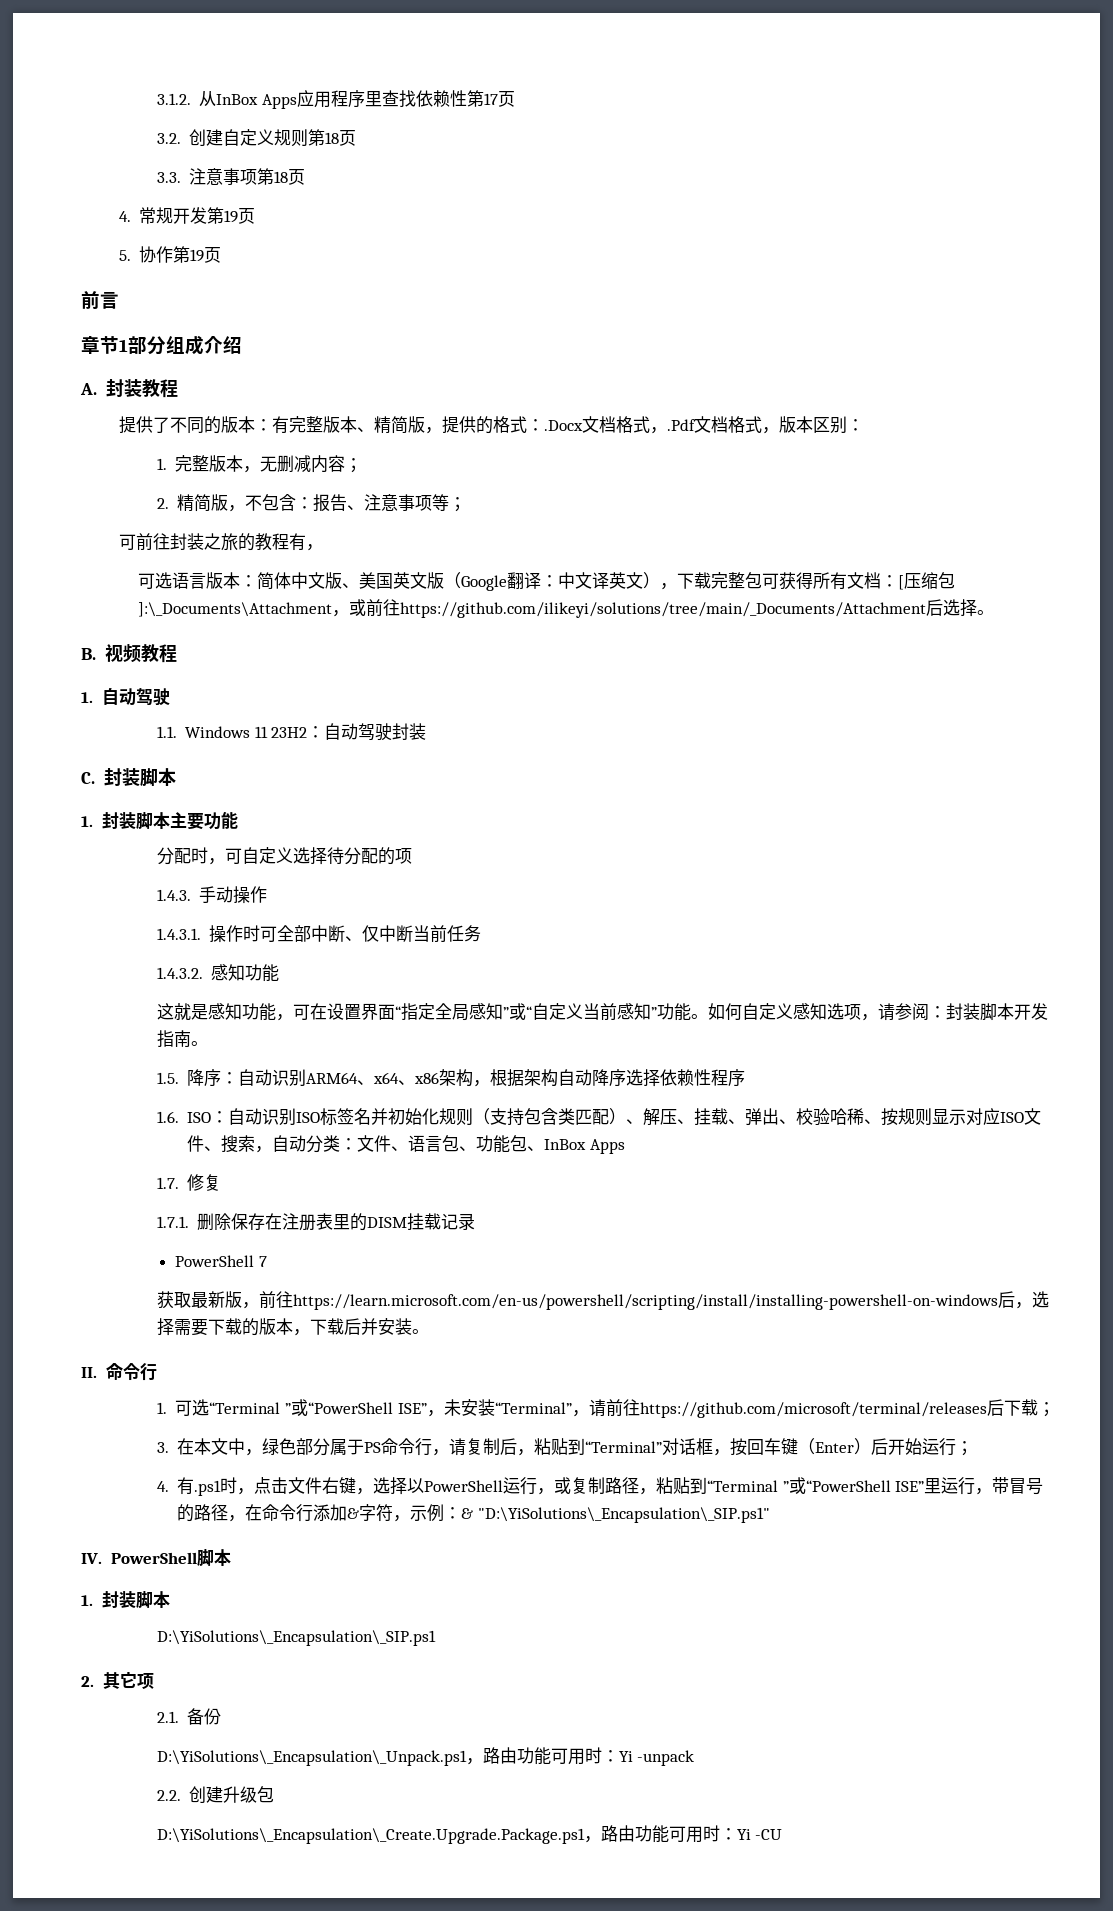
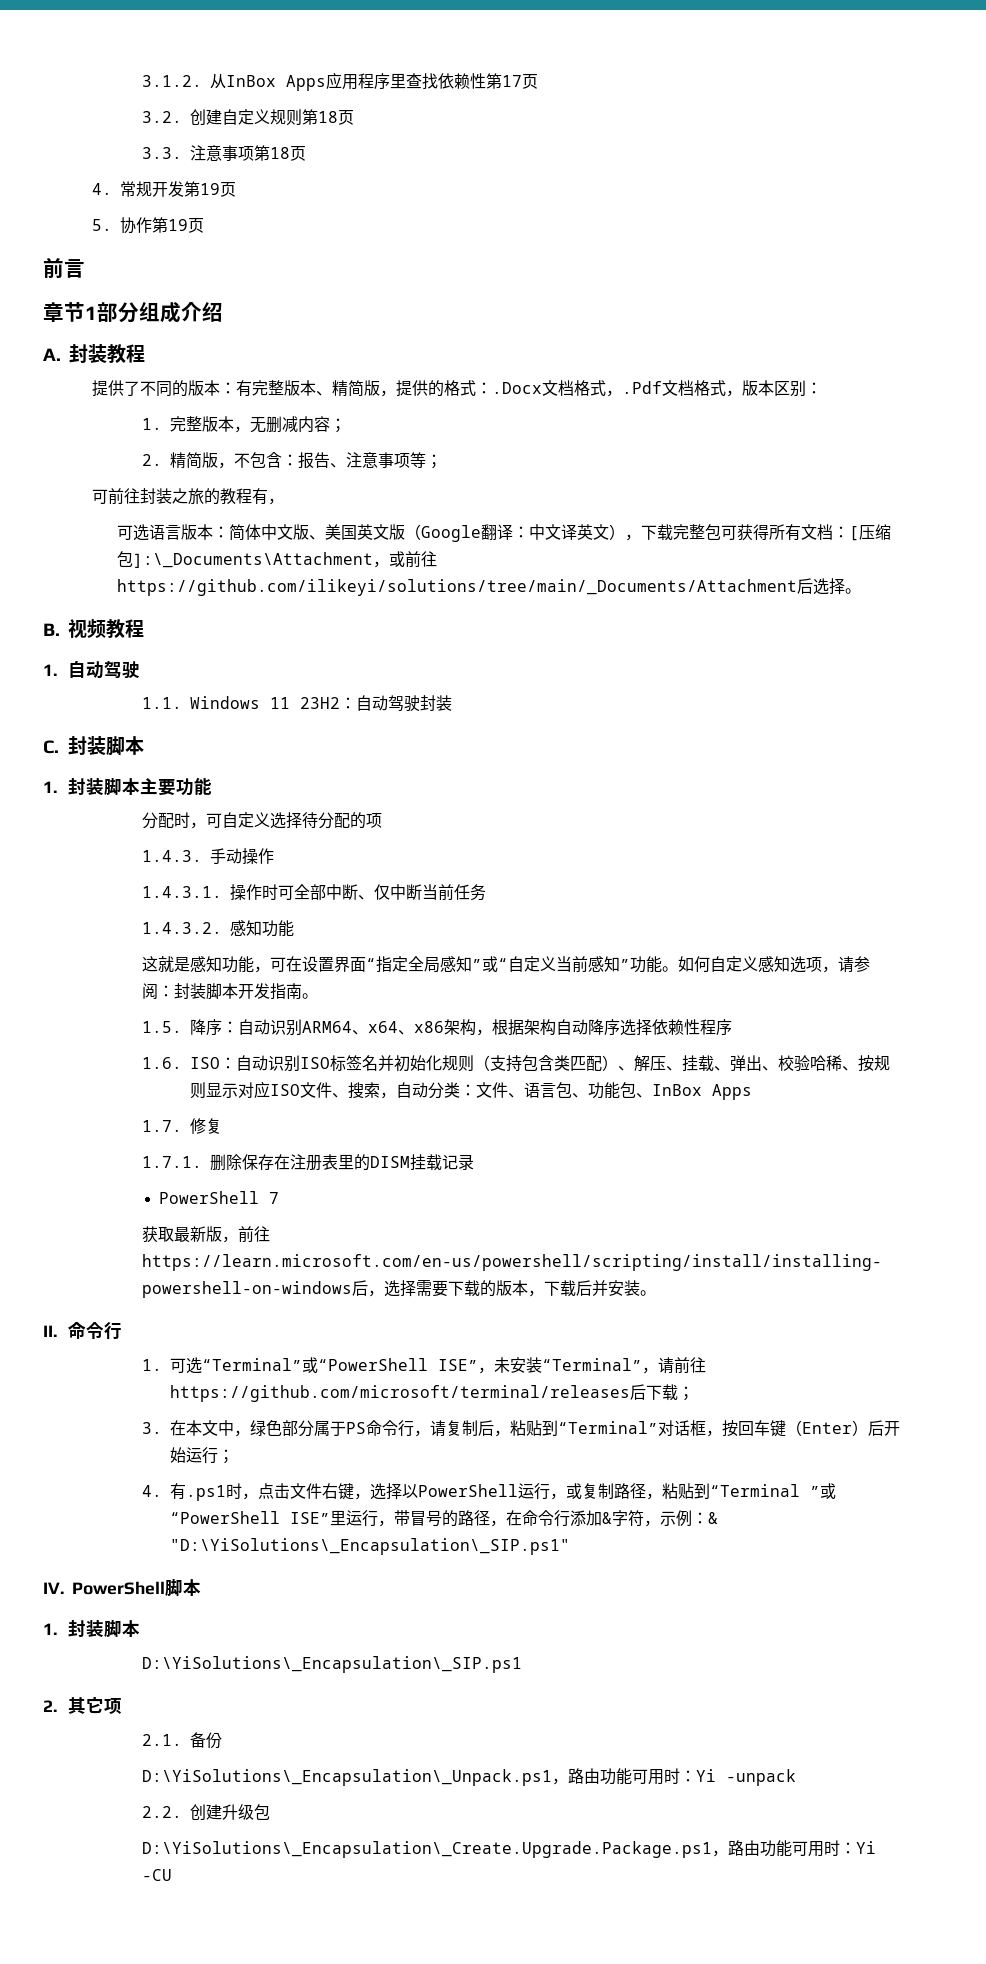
- 1.可选“Terminal ”或“PowerShell ISE”，未安装“Terminal”，请前往https://github.com/microsoft/terminal/releases后下载；
+ 1.可选“Terminal”或“PowerShell ISE”，未安装“Terminal”，请前往https://github.com/microsoft/terminal/releases后下载；

